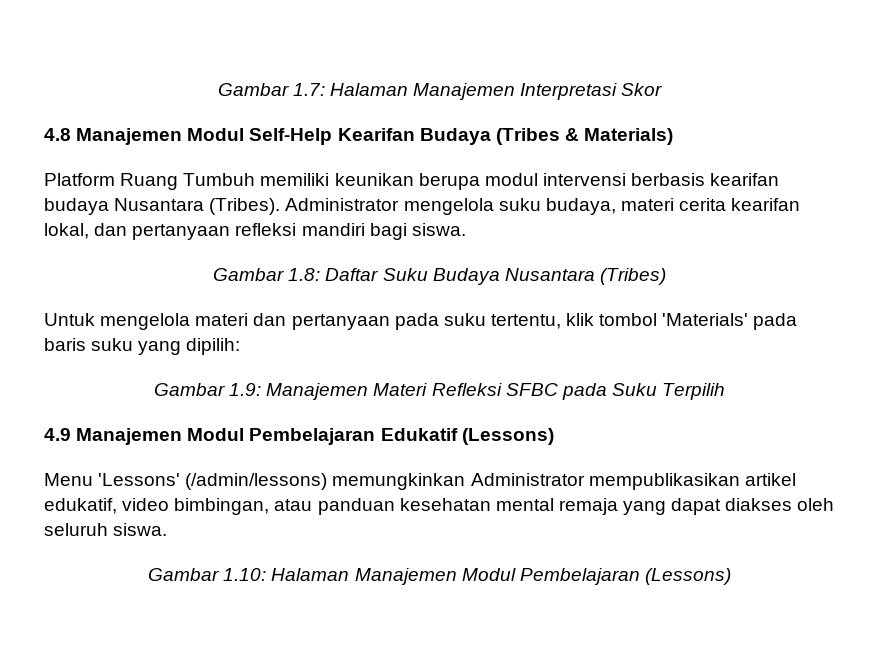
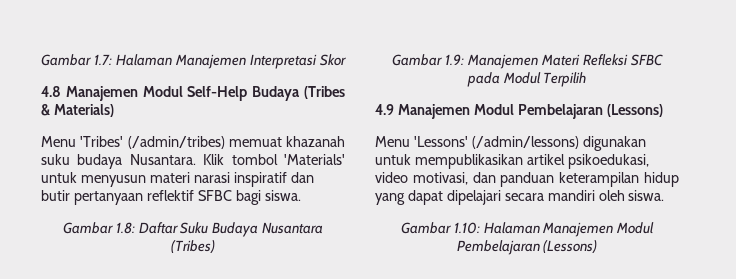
- 4.8 Manajemen Modul Self-Help Kearifan Budaya (Tribes & Materials)
+ 4.8 Manajemen Modul Self-Help Budaya (Tribes & Materials)
- Platform Ruang Tumbuh memiliki keunikan berupa modul intervensi berbasis kearifan budaya Nusantara (Tribes). Administrator mengelola suku budaya, materi cerita kearifan lokal, dan pertanyaan refleksi mandiri bagi siswa.
+ Menu 'Tribes' (/admin/tribes) memuat khazanah suku budaya Nusantara. Klik tombol 'Materials' untuk menyusun materi narasi inspiratif dan butir pertanyaan reflektif SFBC bagi siswa.
- Untuk mengelola materi dan pertanyaan pada suku tertentu, klik tombol 'Materials' pada baris suku yang dipilih:
- Gambar 1.9: Manajemen Materi Refleksi SFBC pada Suku Terpilih
+ Gambar 1.9: Manajemen Materi Refleksi SFBC pada Modul Terpilih
- 4.9 Manajemen Modul Pembelajaran Edukatif (Lessons)
+ 4.9 Manajemen Modul Pembelajaran (Lessons)
- Menu 'Lessons' (/admin/lessons) memungkinkan Administrator mempublikasikan artikel edukatif, video bimbingan, atau panduan kesehatan mental remaja yang dapat diakses oleh seluruh siswa.
+ Menu 'Lessons' (/admin/lessons) digunakan untuk mempublikasikan artikel psikoedukasi, video motivasi, dan panduan keterampilan hidup yang dapat dipelajari secara mandiri oleh siswa.

